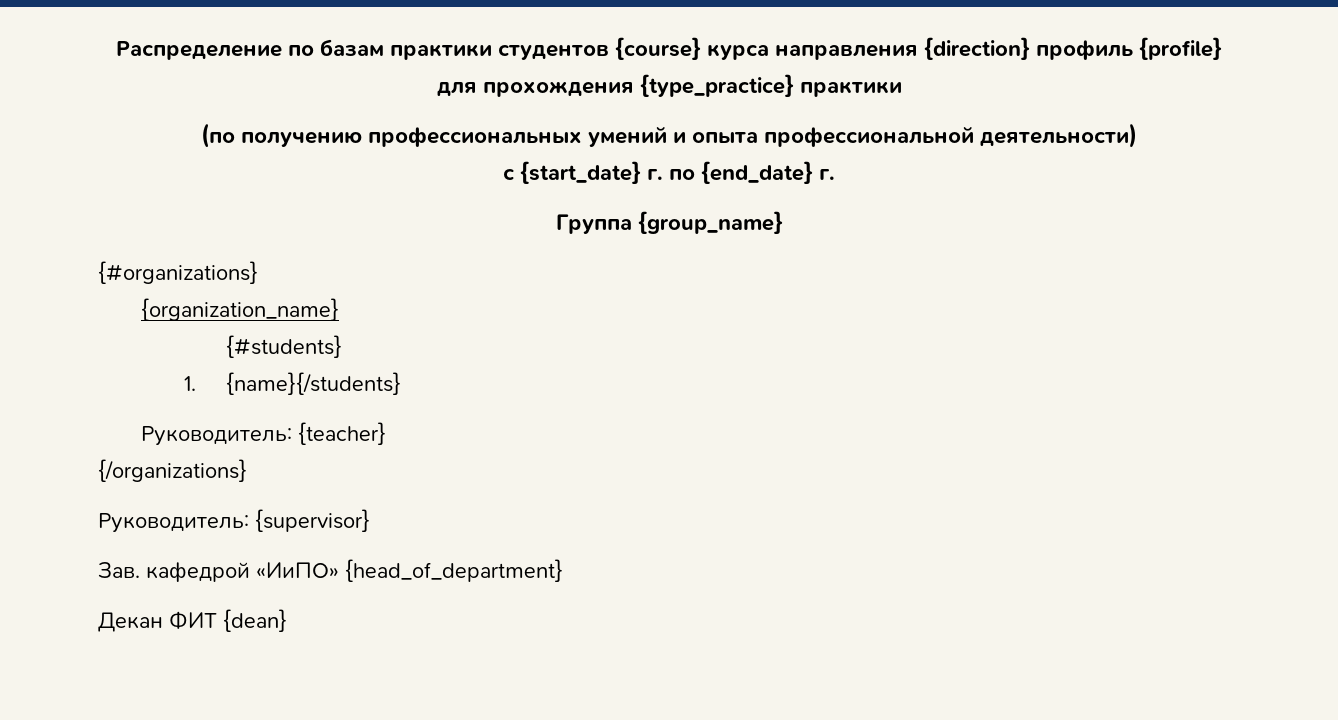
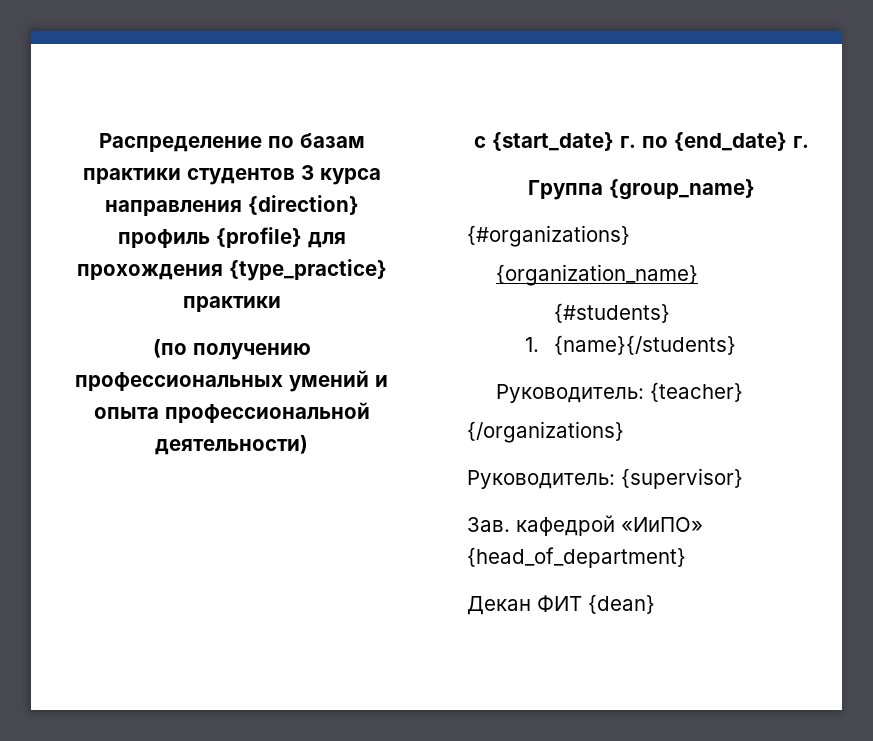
- Распределение по базам практики студентов {course} курса направления {direction} профиль {profile} для прохождения {type_practice} практики
+ Распределение по базам практики студентов 3 курса направления {direction} профиль {profile} для прохождения {type_practice} практики

